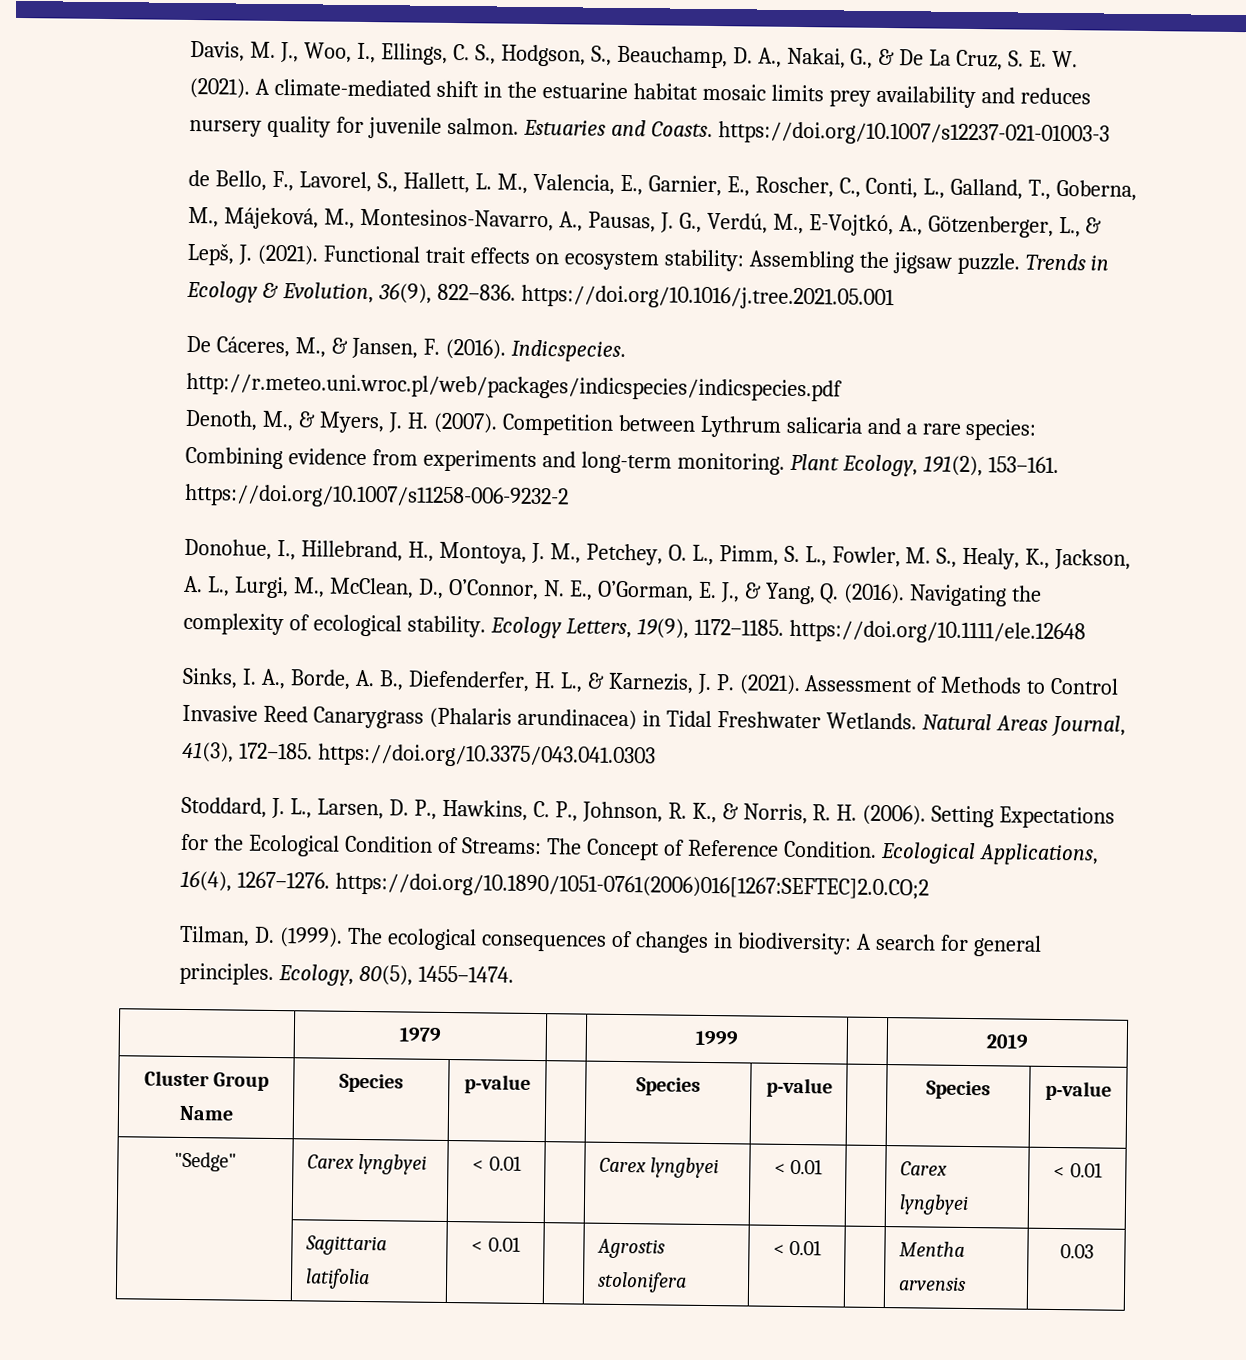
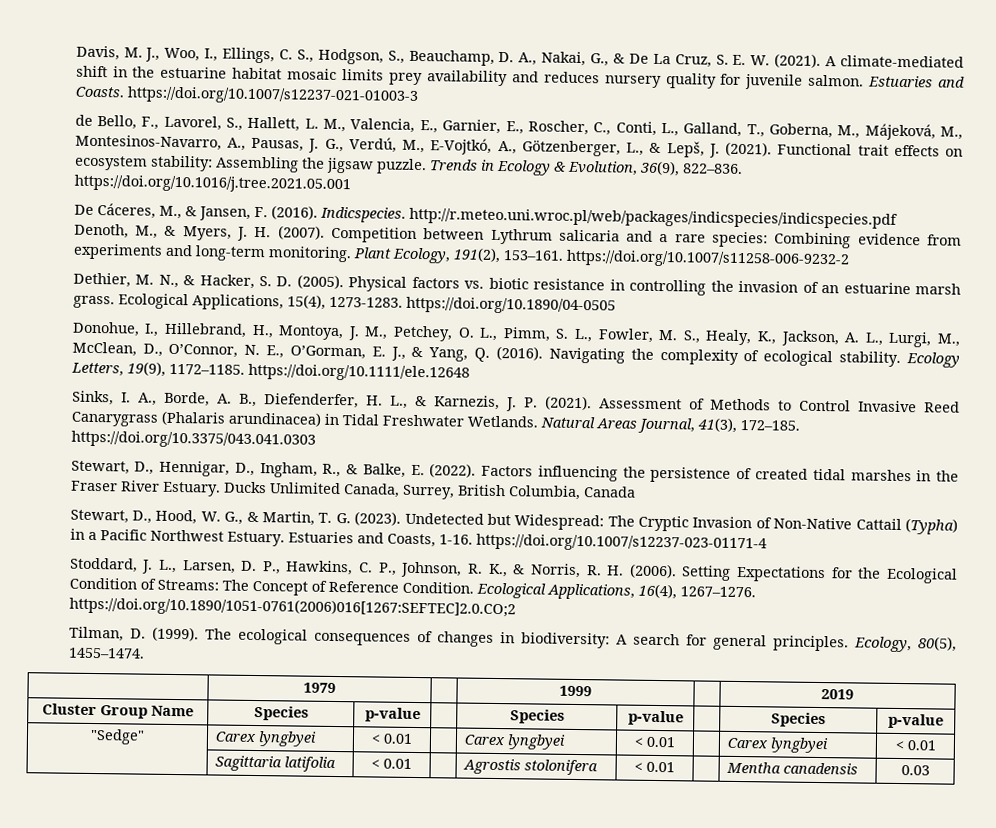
+ Dethier, M. N., & Hacker, S. D. (2005). Physical factors vs. biotic resistance in controlling the invasion of an estuarine marsh grass. Ecological Applications, 15(4), 1273-1283. https://doi.org/10.1890/04-0505
+ Stewart, D., Hennigar, D., Ingham, R., & Balke, E. (2022). Factors influencing the persistence of created tidal marshes in the Fraser River Estuary. Ducks Unlimited Canada, Surrey, British Columbia, Canada
+ Stewart, D., Hood, W. G., & Martin, T. G. (2023). Undetected but Widespread: The Cryptic Invasion of Non-Native Cattail (Typha) in a Pacific Northwest Estuary. Estuaries and Coasts, 1-16. https://doi.org/10.1007/s12237-023-01171-4
- | Sagittaria latifolia | < 0.01 | | Agrostis stolonifera | < 0.01 | | Mentha arvensis | 0.03
+ | Sagittaria latifolia | < 0.01 | | Agrostis stolonifera | < 0.01 | | Mentha canadensis | 0.03

